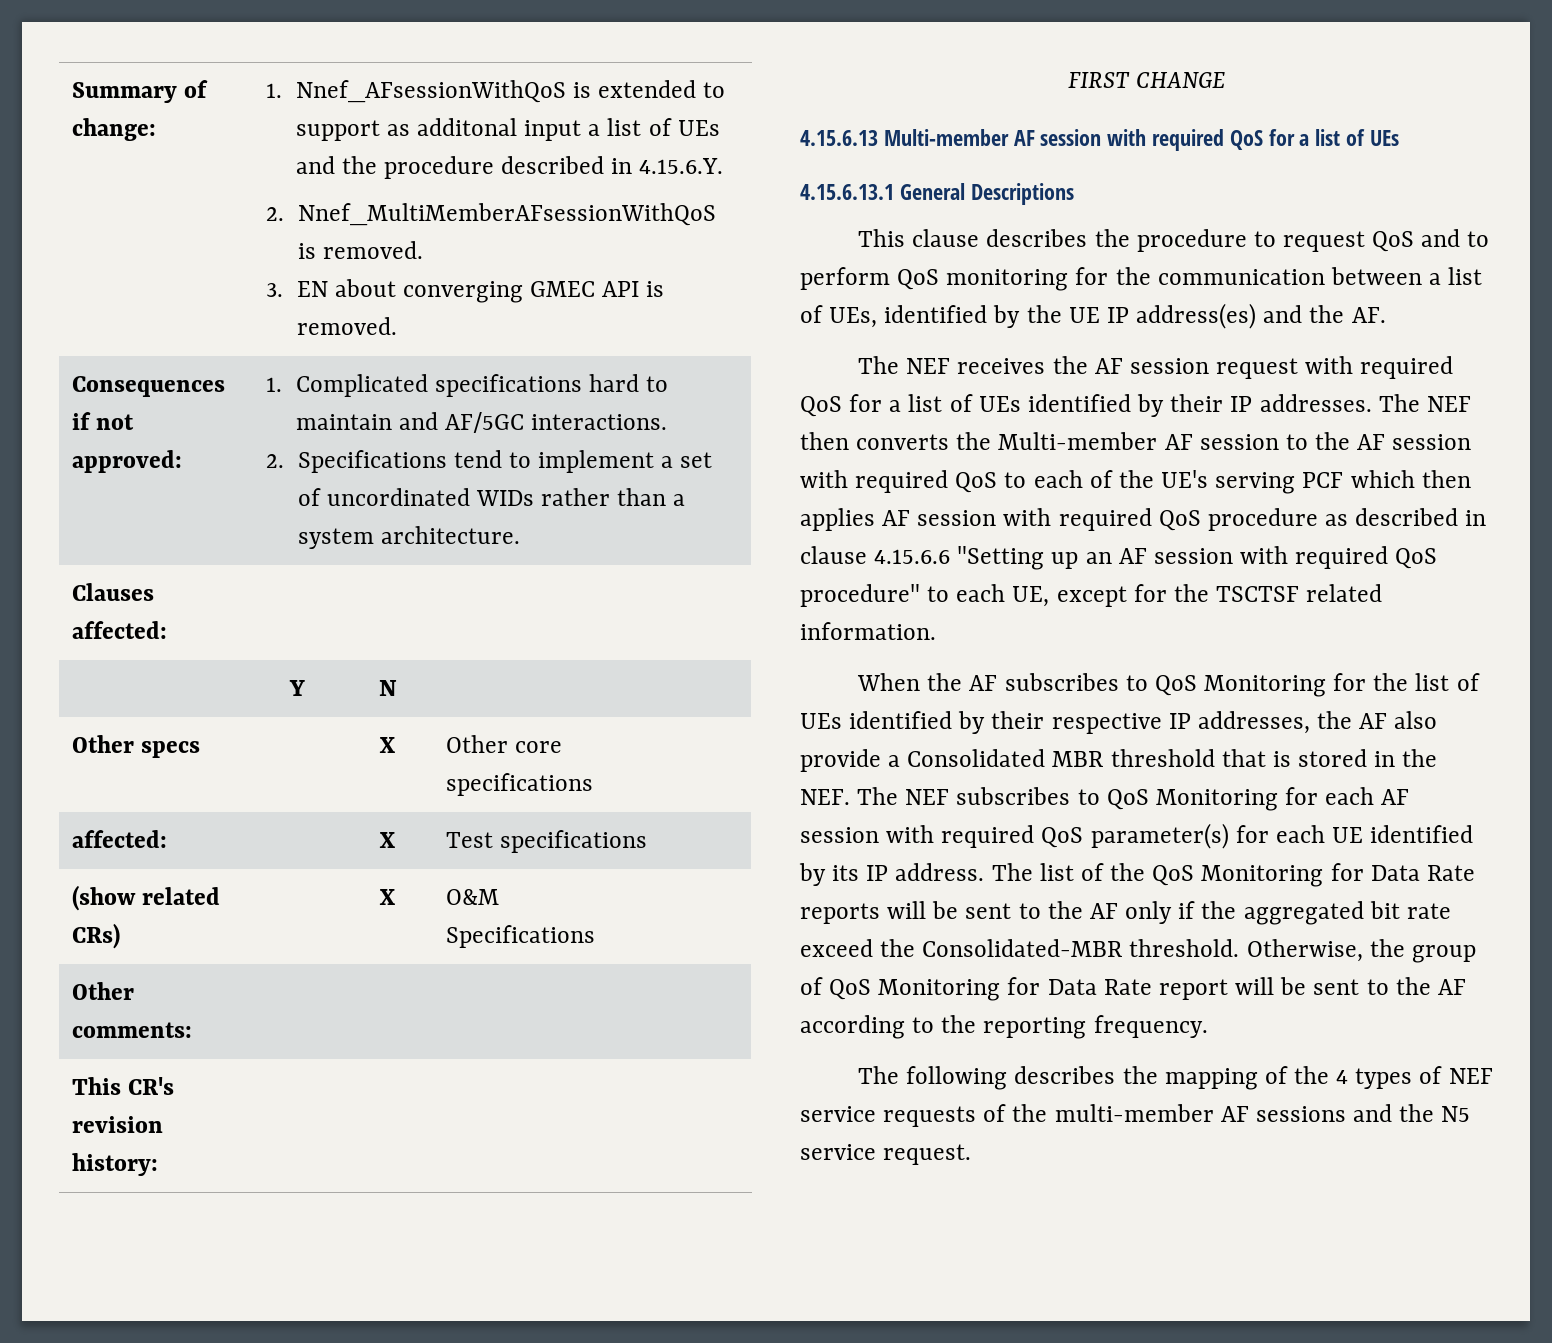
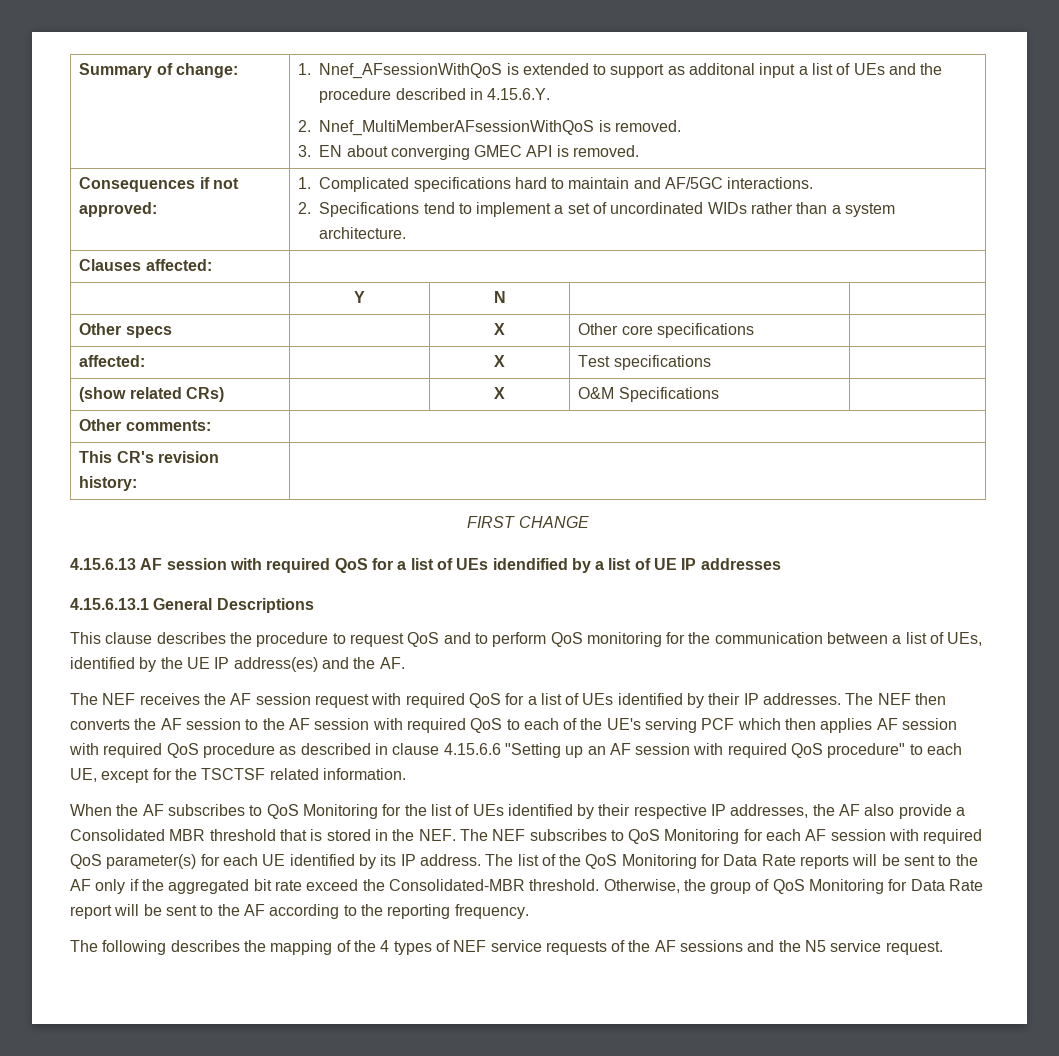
- 4.15.6.13 Multi-member AF session with required QoS for a list of UEs
+ 4.15.6.13 AF session with required QoS for a list of UEs idendified by a list of UE IP addresses
- The NEF then converts the Multi-member AF session to the AF session with required QoS to each of the UE's serving PCF which then applies AF session with required QoS procedure as described in clause 4.15.6.6 "Setting up an AF session with required QoS procedure" to each UE, except for the TSCTSF related information.
+ The NEF then converts the AF session to the AF session with required QoS to each of the UE's serving PCF which then applies AF session with required QoS procedure as described in clause 4.15.6.6 "Setting up an AF session with required QoS procedure" to each UE, except for the TSCTSF related information.
- The following describes the mapping of the 4 types of NEF service requests of the multi-member AF sessions and the N5 service request.
+ The following describes the mapping of the 4 types of NEF service requests of the AF sessions and the N5 service request.

